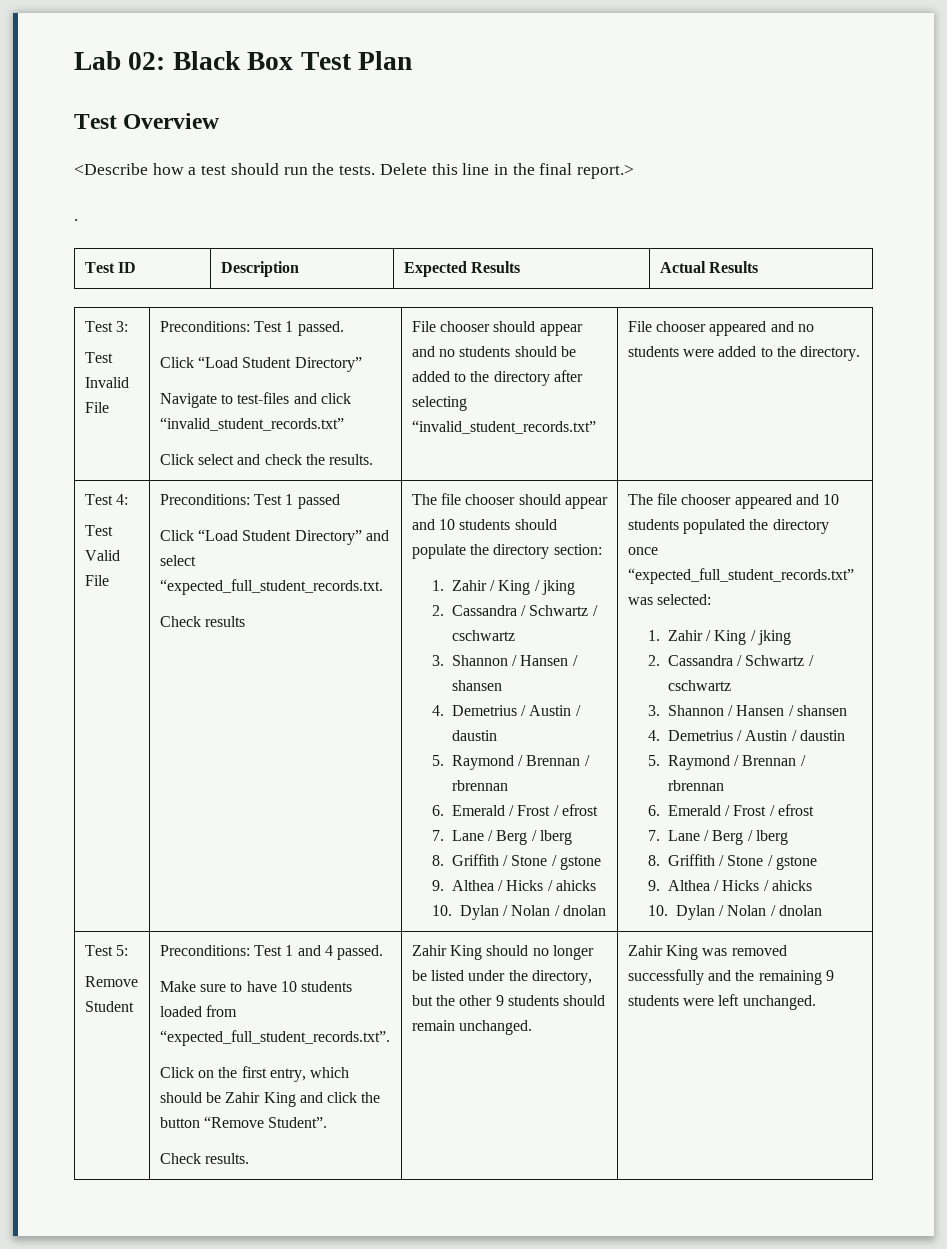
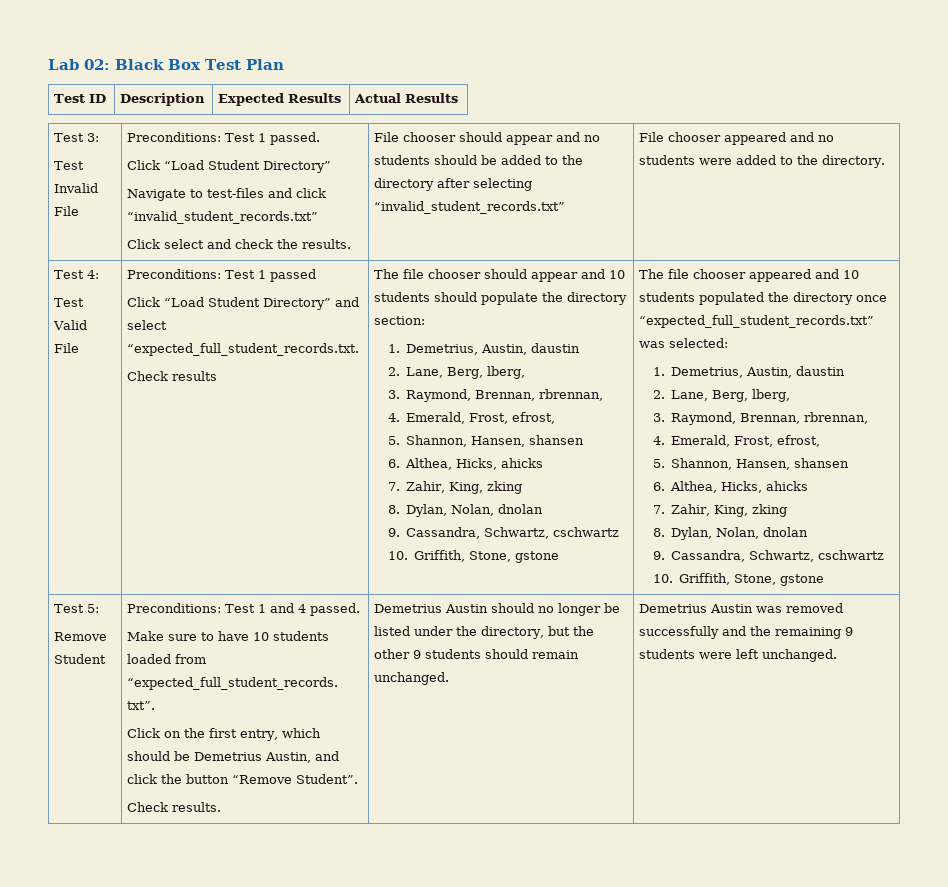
- Test Overview
- <Describe how a test should run the tests. Delete this line in the final report.>
- .
  The file chooser should appear and 10 students should populate the directory section:
- 1. Zahir / King / jking
- 2. Cassandra / Schwartz / cschwartz
- 3. Shannon / Hansen / shansen
- 4. Demetrius / Austin / daustin
- 5. Raymond / Brennan / rbrennan
- 6. Emerald / Frost / efrost
- 7. Lane / Berg / lberg
- 8. Griffith / Stone / gstone
- 9. Althea / Hicks / ahicks
- 10. Dylan / Nolan / dnolan
+ 1. Demetrius, Austin, daustin
+ 2. Lane, Berg, lberg,
+ 3. Raymond, Brennan, rbrennan,
+ 4. Emerald, Frost, efrost,
+ 5. Shannon, Hansen, shansen
+ 6. Althea, Hicks, ahicks
+ 7. Zahir, King, zking
+ 8. Dylan, Nolan, dnolan
+ 9. Cassandra, Schwartz, cschwartz
+ 10. Griffith, Stone, gstone
  The file chooser appeared and 10 students populated the directory once “expected_full_student_records.txt” was selected:
- 1. Zahir / King / jking
- 2. Cassandra / Schwartz / cschwartz
- 3. Shannon / Hansen / shansen
- 4. Demetrius / Austin / daustin
- 5. Raymond / Brennan / rbrennan
- 6. Emerald / Frost / efrost
- 7. Lane / Berg / lberg
- 8. Griffith / Stone / gstone
- 9. Althea / Hicks / ahicks
- 10. Dylan / Nolan / dnolan
+ 1. Demetrius, Austin, daustin
+ 2. Lane, Berg, lberg,
+ 3. Raymond, Brennan, rbrennan,
+ 4. Emerald, Frost, efrost,
+ 5. Shannon, Hansen, shansen
+ 6. Althea, Hicks, ahicks
+ 7. Zahir, King, zking
+ 8. Dylan, Nolan, dnolan
+ 9. Cassandra, Schwartz, cschwartz
+ 10. Griffith, Stone, gstone
- Click on the first entry, which should be Zahir King and click the button “Remove Student”.
+ Click on the first entry, which should be Demetrius Austin, and click the button “Remove Student”.
- Zahir King should no longer be listed under the directory, but the other 9 students should remain unchanged.
+ Demetrius Austin should no longer be listed under the directory, but the other 9 students should remain unchanged.
- Zahir King was removed successfully and the remaining 9 students were left unchanged.
+ Demetrius Austin was removed successfully and the remaining 9 students were left unchanged.

